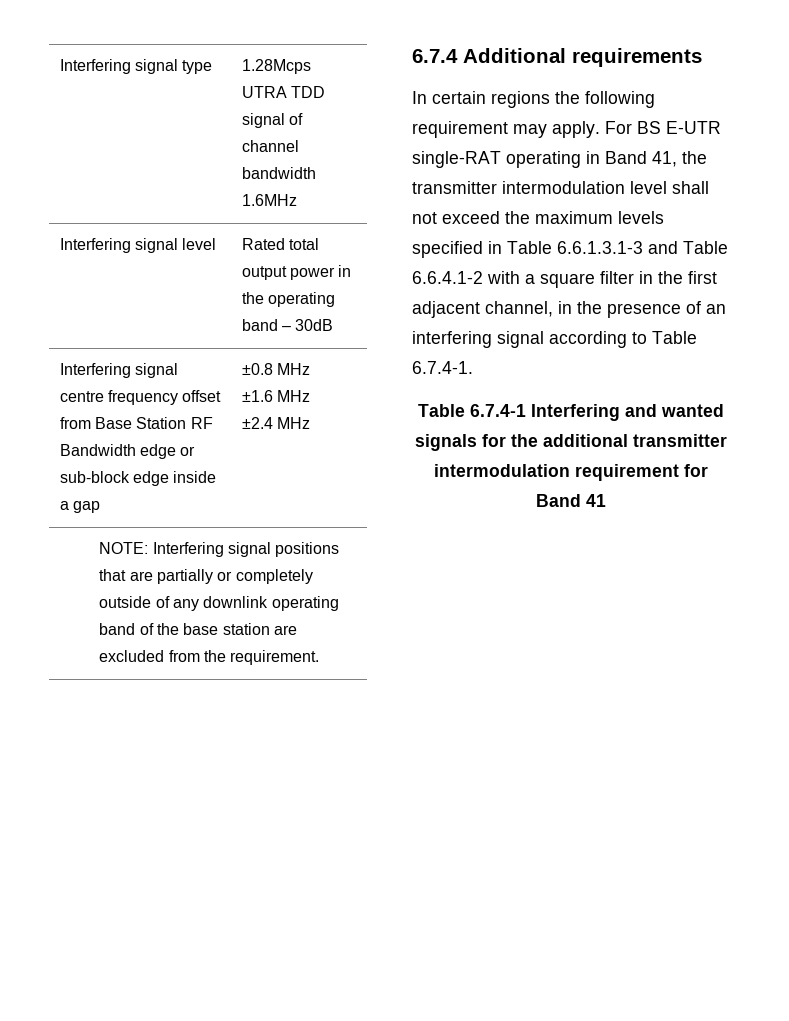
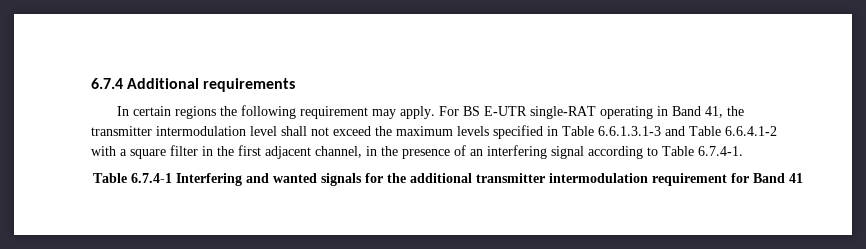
- Interfering signal type | 1.28Mcps UTRA TDD signal of channel bandwidth 1.6MHz
- Interfering signal level | Rated total output power in the operating band – 30dB
- Interfering signal centre frequency offset from Base Station RF Bandwidth edge or sub-block edge inside a gap | ±0.8 MHz
- ±1.6 MHz
- ±2.4 MHz
- NOTE: Interfering signal positions that are partially or completely outside of any downlink operating band of the base station are excluded from the requirement.

